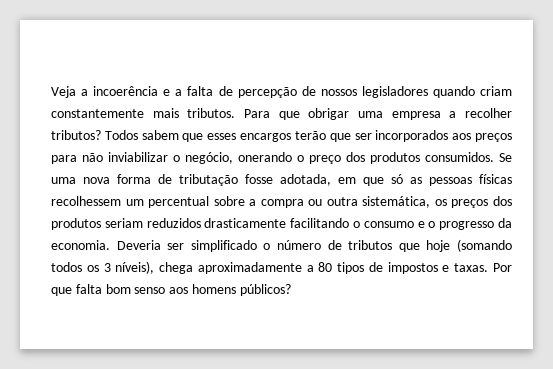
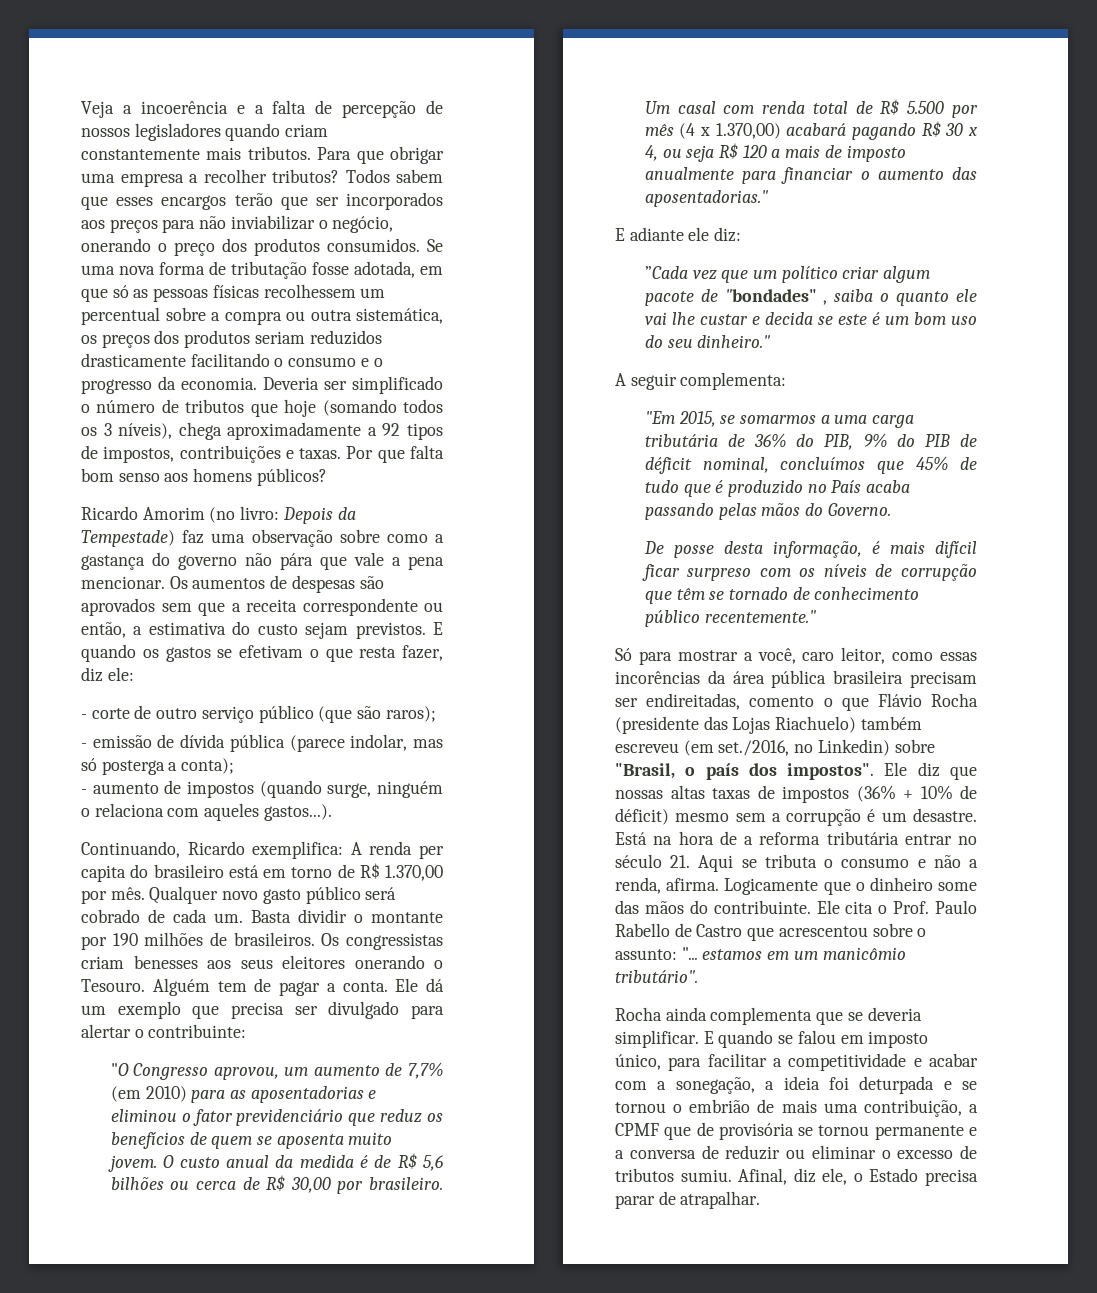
- Deveria ser simplificado o número de tributos que hoje (somando todos os 3 níveis), chega aproximadamente a 80 tipos de impostos e taxas.
+ Deveria ser simplificado o número de tributos que hoje (somando todos os 3 níveis), chega aproximadamente a 92 tipos de impostos, contribuições e taxas.
+ Ricardo Amorim (no livro: Depois da Tempestade) faz uma observação sobre como a gastança do governo não pára que vale a pena mencionar. Os aumentos de despesas são aprovados sem que a receita correspondente ou então, a estimativa do custo sejam previstos. E quando os gastos se efetivam o que resta fazer, diz ele:
+ - corte de outro serviço público (que são raros);
+ - emissão de dívida pública (parece indolar, mas só posterga a conta);
+ - aumento de impostos (quando surge, ninguém o relaciona com aqueles gastos...).
+ Continuando, Ricardo exemplifica: A renda per capita do brasileiro está em torno de R$ 1.370,00 por mês. Qualquer novo gasto público será cobrado de cada um. Basta dividir o montante por 190 milhões de brasileiros. Os congressistas criam benesses aos seus eleitores onerando o Tesouro. Alguém tem de pagar a conta. Ele dá um exemplo que precisa ser divulgado para alertar o contribuinte:
+ "O Congresso aprovou, um aumento de 7,7% (em 2010) para as aposentadorias e eliminou o fator previdenciário que reduz os benefícios de quem se aposenta muito jovem. O custo anual da medida é de R$ 5,6 bilhões ou cerca de R$ 30,00 por brasileiro. Um casal com renda total de R$ 5.500 por mês (4 x 1.370,00) acabará pagando R$ 30 x 4, ou seja R$ 120 a mais de imposto anualmente para financiar o aumento das aposentadorias."
+ E adiante ele diz:
+ ”Cada vez que um político criar algum pacote de "bondades" , saiba o quanto ele vai lhe custar e decida se este é um bom uso do seu dinheiro."
+ A seguir complementa:
+ "Em 2015, se somarmos a uma carga tributária de 36% do PIB, 9% do PIB de déficit nominal, concluímos que 45% de tudo que é produzido no País acaba passando pelas mãos do Governo.
+ De posse desta informação, é mais difícil ficar surpreso com os níveis de corrupção que têm se tornado de conhecimento público recentemente."
+ Só para mostrar a você, caro leitor, como essas incorências da área pública brasileira precisam ser endireitadas, comento o que Flávio Rocha (presidente das Lojas Riachuelo) também escreveu (em set./2016, no Linkedin) sobre "Brasil, o país dos impostos". Ele diz que nossas altas taxas de impostos (36% + 10% de déficit) mesmo sem a corrupção é um desastre. Está na hora de a reforma tributária entrar no século 21. Aqui se tributa o consumo e não a renda, afirma. Logicamente que o dinheiro some das mãos do contribuinte. Ele cita o Prof. Paulo Rabello de Castro que acrescentou sobre o assunto: "... estamos em um manicômio tributário".
+ Rocha ainda complementa que se deveria simplificar. E quando se falou em imposto único, para facilitar a competitividade e acabar com a sonegação, a ideia foi deturpada e se tornou o embrião de mais uma contribuição, a CPMF que de provisória se tornou permanente e a conversa de reduzir ou eliminar o excesso de tributos sumiu. Afinal, diz ele, o Estado precisa parar de atrapalhar.

